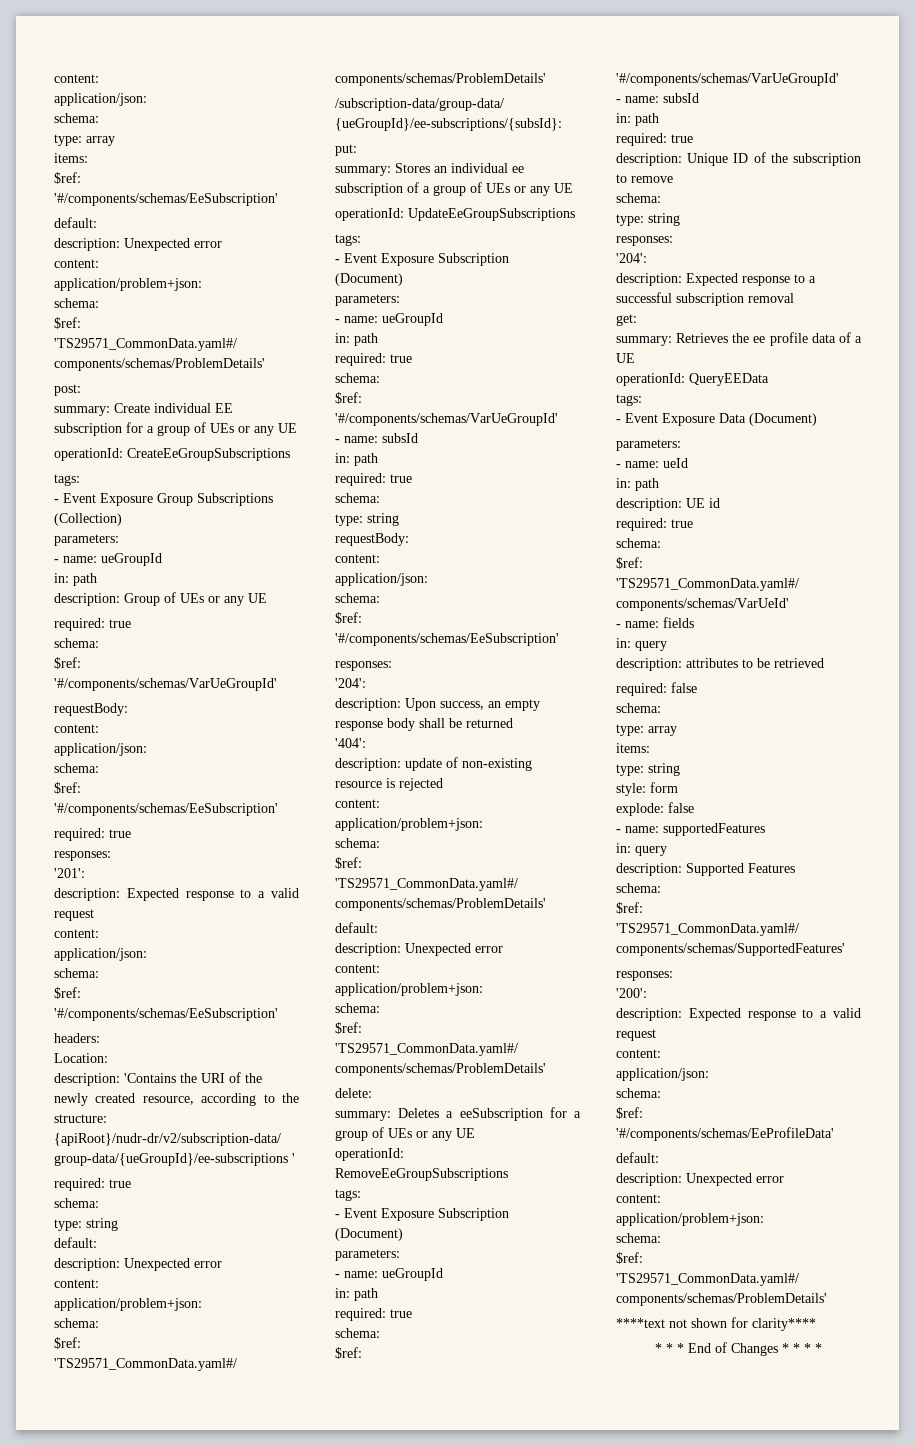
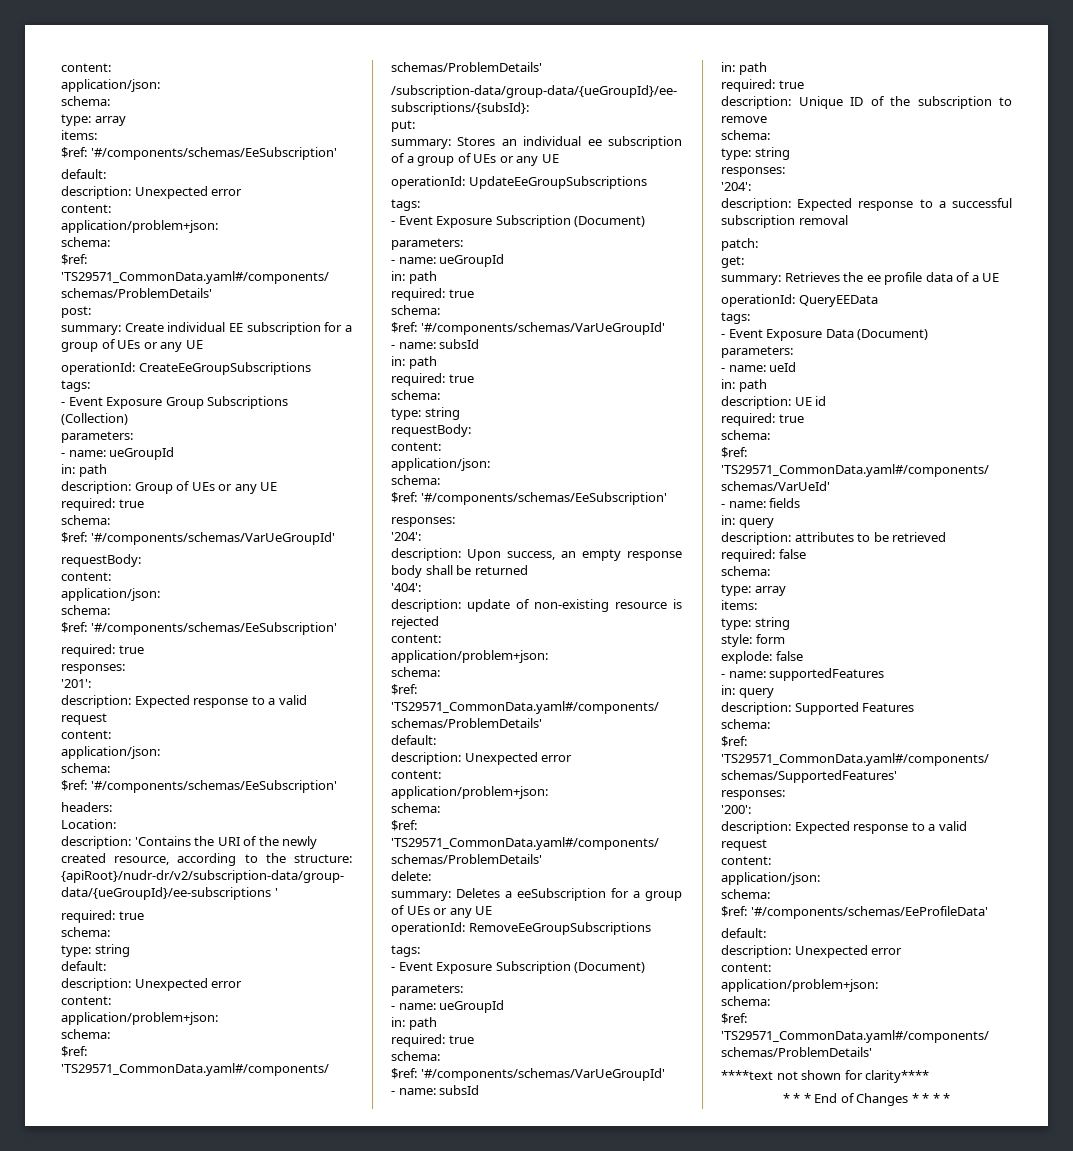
+ patch:

